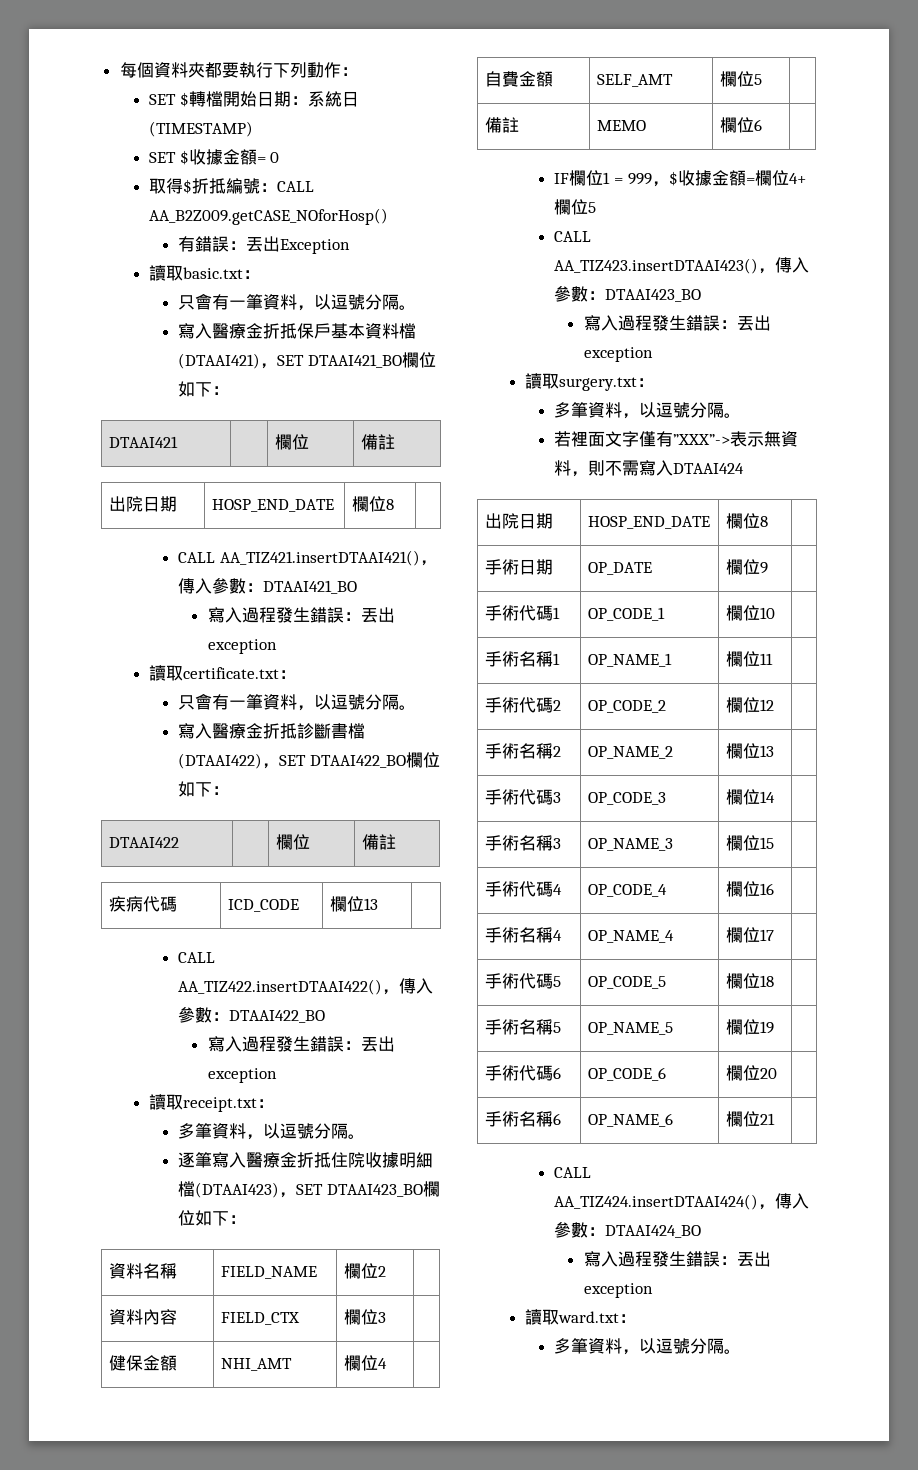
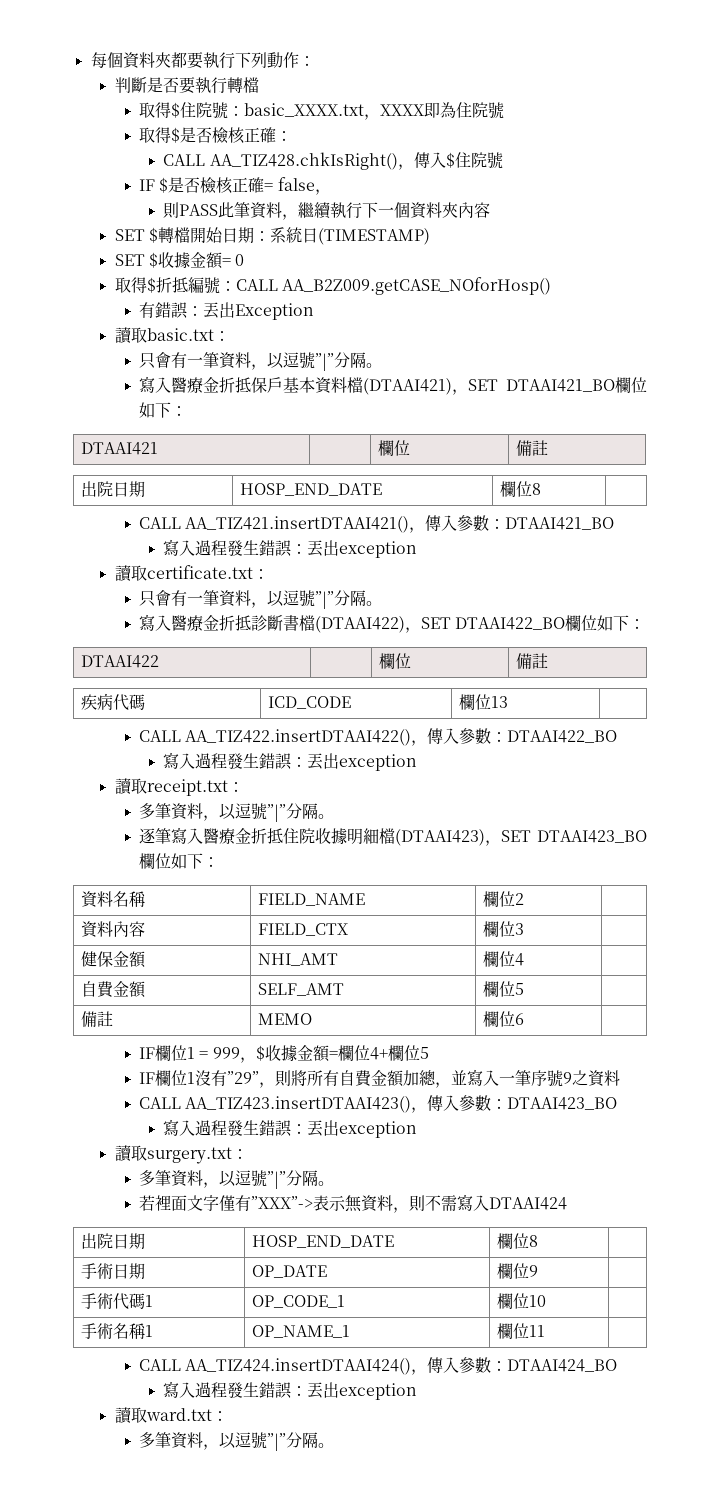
+ 判斷是否要執行轉檔
+ 取得$住院號：basic_XXXX.txt，XXXX即為住院號
+ 取得$是否檢核正確：
+ CALL AA_TIZ428.chkIsRight()，傳入$住院號
+ IF $是否檢核正確= false，
+ 則PASS此筆資料，繼續執行下一個資料夾內容
  讀取basic.txt：
- 只會有一筆資料，以逗號分隔。
+ 只會有一筆資料，以逗號”|”分隔。
  讀取certificate.txt：
- 只會有一筆資料，以逗號分隔。
+ 只會有一筆資料，以逗號”|”分隔。
  讀取receipt.txt：
- 多筆資料，以逗號分隔。
+ 多筆資料，以逗號”|”分隔。
+ IF欄位1沒有”29”，則將所有自費金額加總，並寫入一筆序號9之資料
  讀取surgery.txt：
- 多筆資料，以逗號分隔。
+ 多筆資料，以逗號”|”分隔。
- 手術代碼2 | OP_CODE_2 | 欄位12 |
- 手術名稱2 | OP_NAME_2 | 欄位13 |
- 手術代碼3 | OP_CODE_3 | 欄位14 |
- 手術名稱3 | OP_NAME_3 | 欄位15 |
- 手術代碼4 | OP_CODE_4 | 欄位16 |
- 手術名稱4 | OP_NAME_4 | 欄位17 |
- 手術代碼5 | OP_CODE_5 | 欄位18 |
- 手術名稱5 | OP_NAME_5 | 欄位19 |
- 手術代碼6 | OP_CODE_6 | 欄位20 |
- 手術名稱6 | OP_NAME_6 | 欄位21 |
  讀取ward.txt：
- 多筆資料，以逗號分隔。
+ 多筆資料，以逗號”|”分隔。

